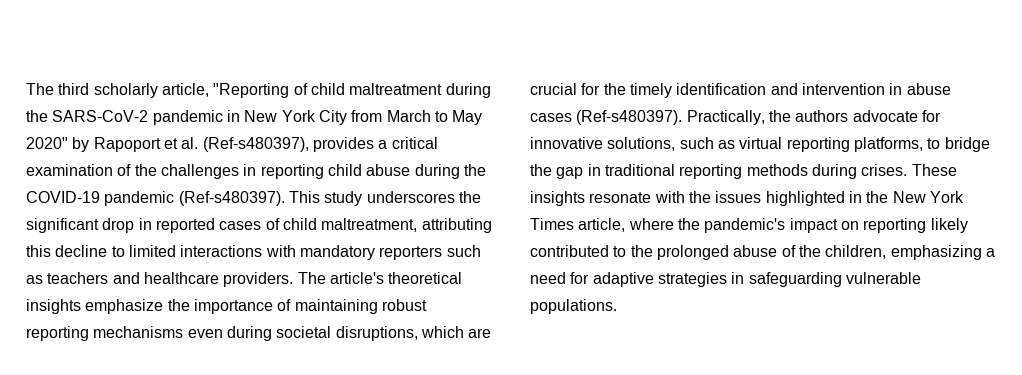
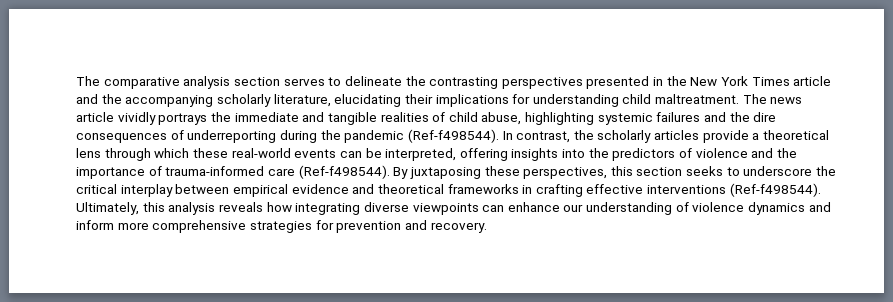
- The third scholarly article, "Reporting of child maltreatment during the SARS-CoV-2 pandemic in New York City from March to May 2020" by Rapoport et al. (Ref-s480397), provides a critical examination of the challenges in reporting child abuse during the COVID-19 pandemic (Ref-s480397). This study underscores the significant drop in reported cases of child maltreatment, attributing this decline to limited interactions with mandatory reporters such as teachers and healthcare providers. The article's theoretical insights emphasize the importance of maintaining robust reporting mechanisms even during societal disruptions, which are crucial for the timely identification and intervention in abuse cases (Ref-s480397). Practically, the authors advocate for innovative solutions, such as virtual reporting platforms, to bridge the gap in traditional reporting methods during crises. These insights resonate with the issues highlighted in the New York Times article, where the pandemic's impact on reporting likely contributed to the prolonged abuse of the children, emphasizing a need for adaptive strategies in safeguarding vulnerable populations.
+ The comparative analysis section serves to delineate the contrasting perspectives presented in the New York Times article and the accompanying scholarly literature, elucidating their implications for understanding child maltreatment. The news article vividly portrays the immediate and tangible realities of child abuse, highlighting systemic failures and the dire consequences of underreporting during the pandemic (Ref-f498544). In contrast, the scholarly articles provide a theoretical lens through which these real-world events can be interpreted, offering insights into the predictors of violence and the importance of trauma-informed care (Ref-f498544). By juxtaposing these perspectives, this section seeks to underscore the critical interplay between empirical evidence and theoretical frameworks in crafting effective interventions (Ref-f498544). Ultimately, this analysis reveals how integrating diverse viewpoints can enhance our understanding of violence dynamics and inform more comprehensive strategies for prevention and recovery.

